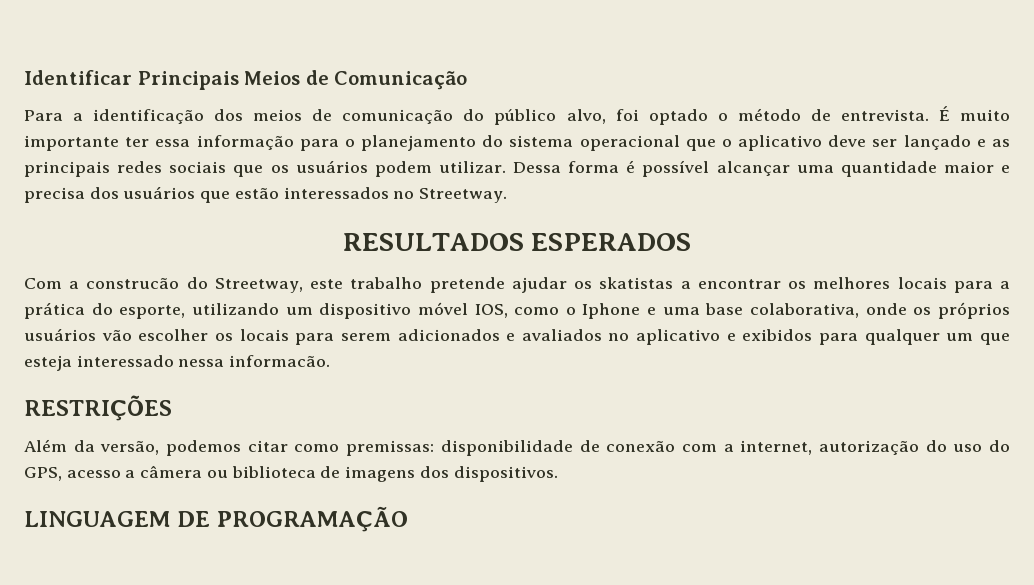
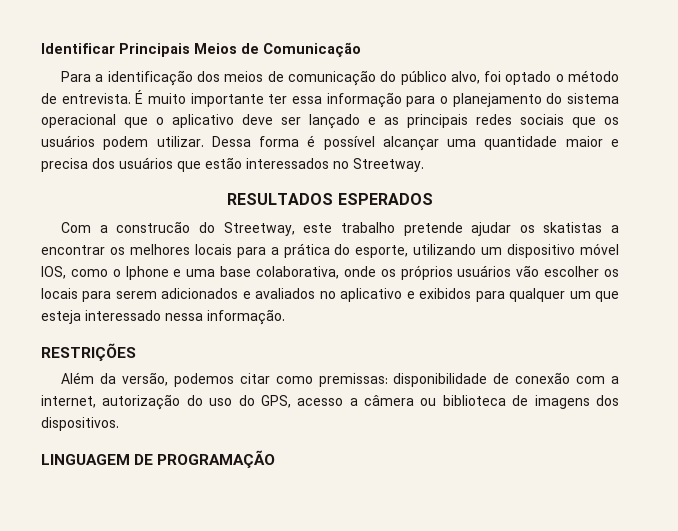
- Com a construcão do Streetway, este trabalho pretende ajudar os skatistas a encontrar os melhores locais para a prática do esporte, utilizando um dispositivo móvel IOS, como o Iphone e uma base colaborativa, onde os próprios usuários vão escolher os locais para serem adicionados e avaliados no aplicativo e exibidos para qualquer um que esteja interessado nessa informacão.
+ Com a construcão do Streetway, este trabalho pretende ajudar os skatistas a encontrar os melhores locais para a prática do esporte, utilizando um dispositivo móvel IOS, como o Iphone e uma base colaborativa, onde os próprios usuários vão escolher os locais para serem adicionados e avaliados no aplicativo e exibidos para qualquer um que esteja interessado nessa informação.

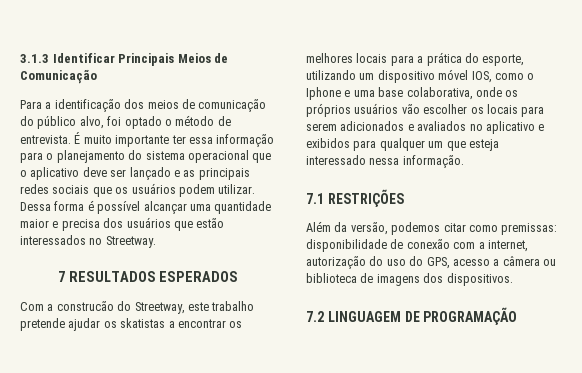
- Identificar Principais Meios de Comunicação
+ 3.1.3 Identificar Principais Meios de Comunicação
- RESULTADOS ESPERADOS
+ 7 RESULTADOS ESPERADOS
- RESTRIÇÕES
+ 7.1 RESTRIÇÕES
- LINGUAGEM DE PROGRAMAÇÃO
+ 7.2 LINGUAGEM DE PROGRAMAÇÃO

